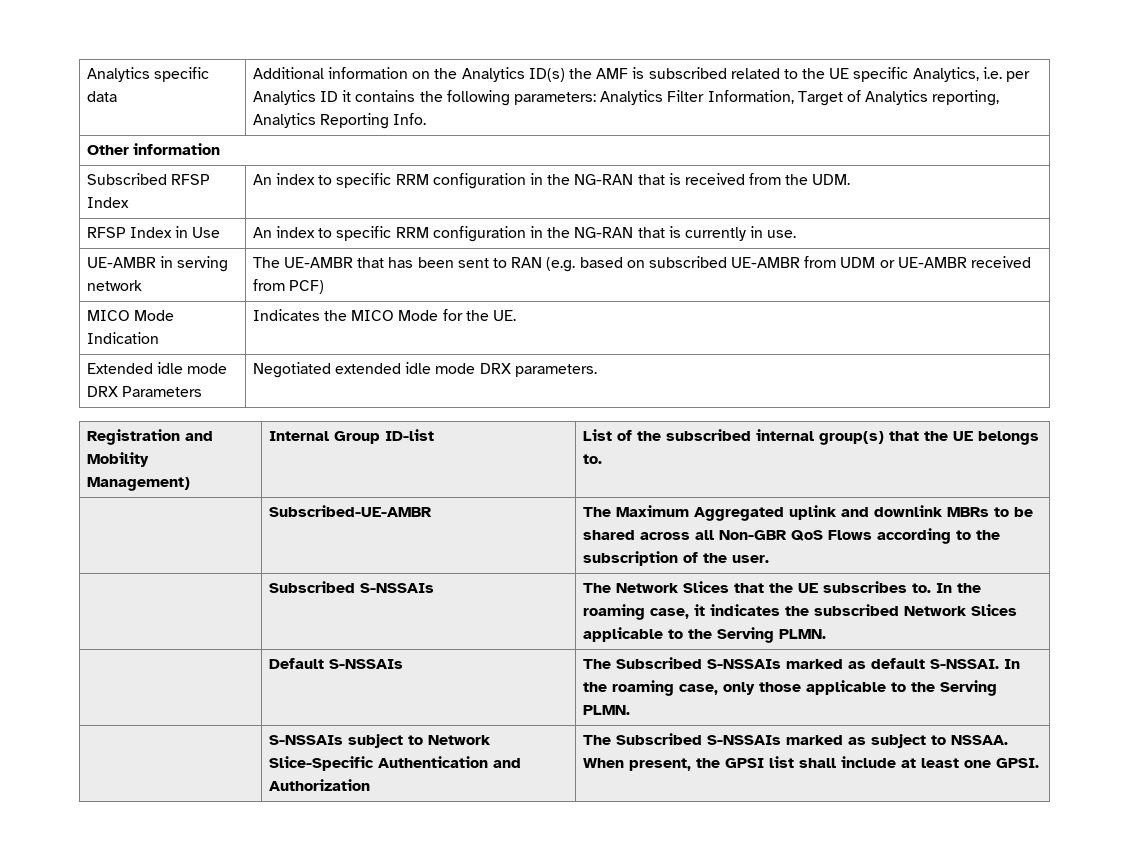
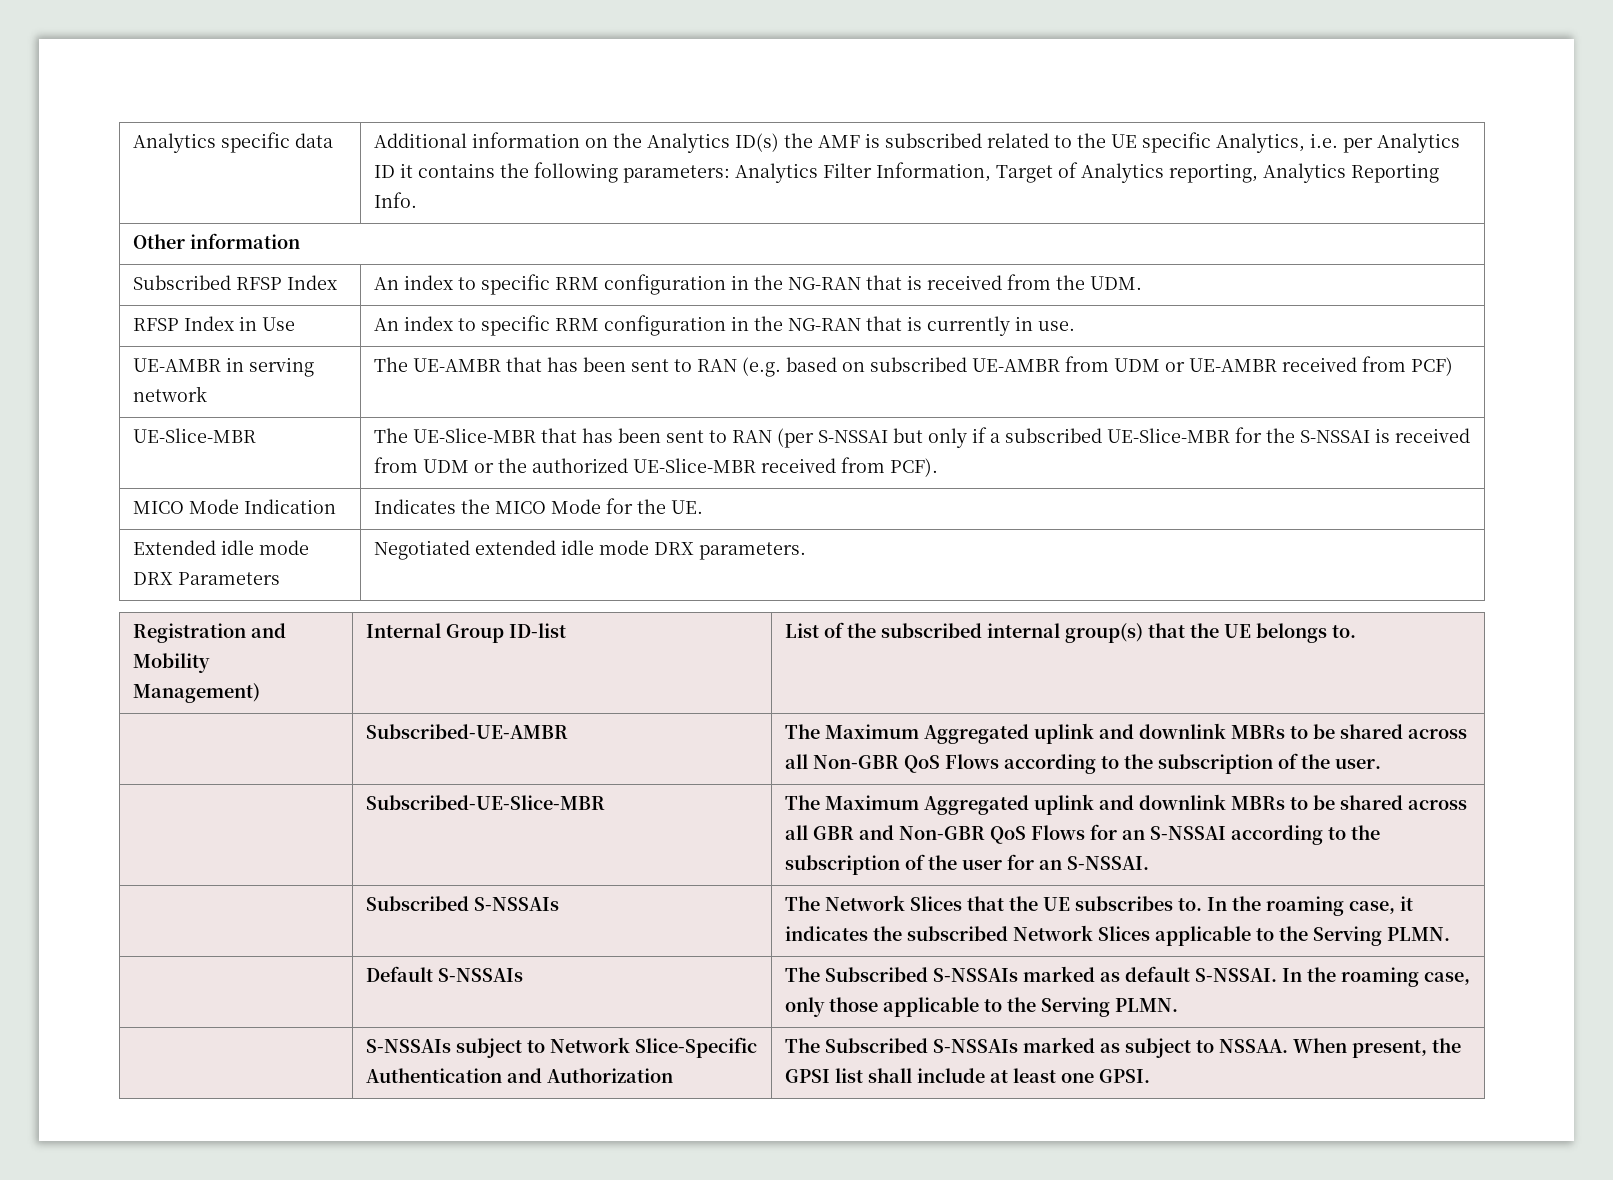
+ UE-Slice-MBR | The UE-Slice-MBR that has been sent to RAN (per S-NSSAI but only if a subscribed UE-Slice-MBR for the S-NSSAI is received from UDM or the authorized UE-Slice-MBR received from PCF).
+ | Subscribed-UE-Slice-MBR | The Maximum Aggregated uplink and downlink MBRs to be shared across all GBR and Non-GBR QoS Flows for an S-NSSAI according to the subscription of the user for an S-NSSAI.

